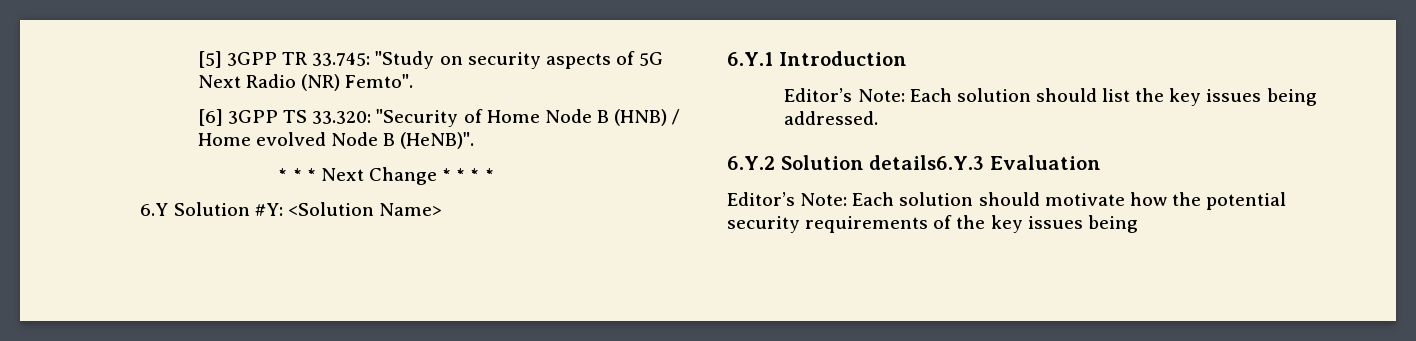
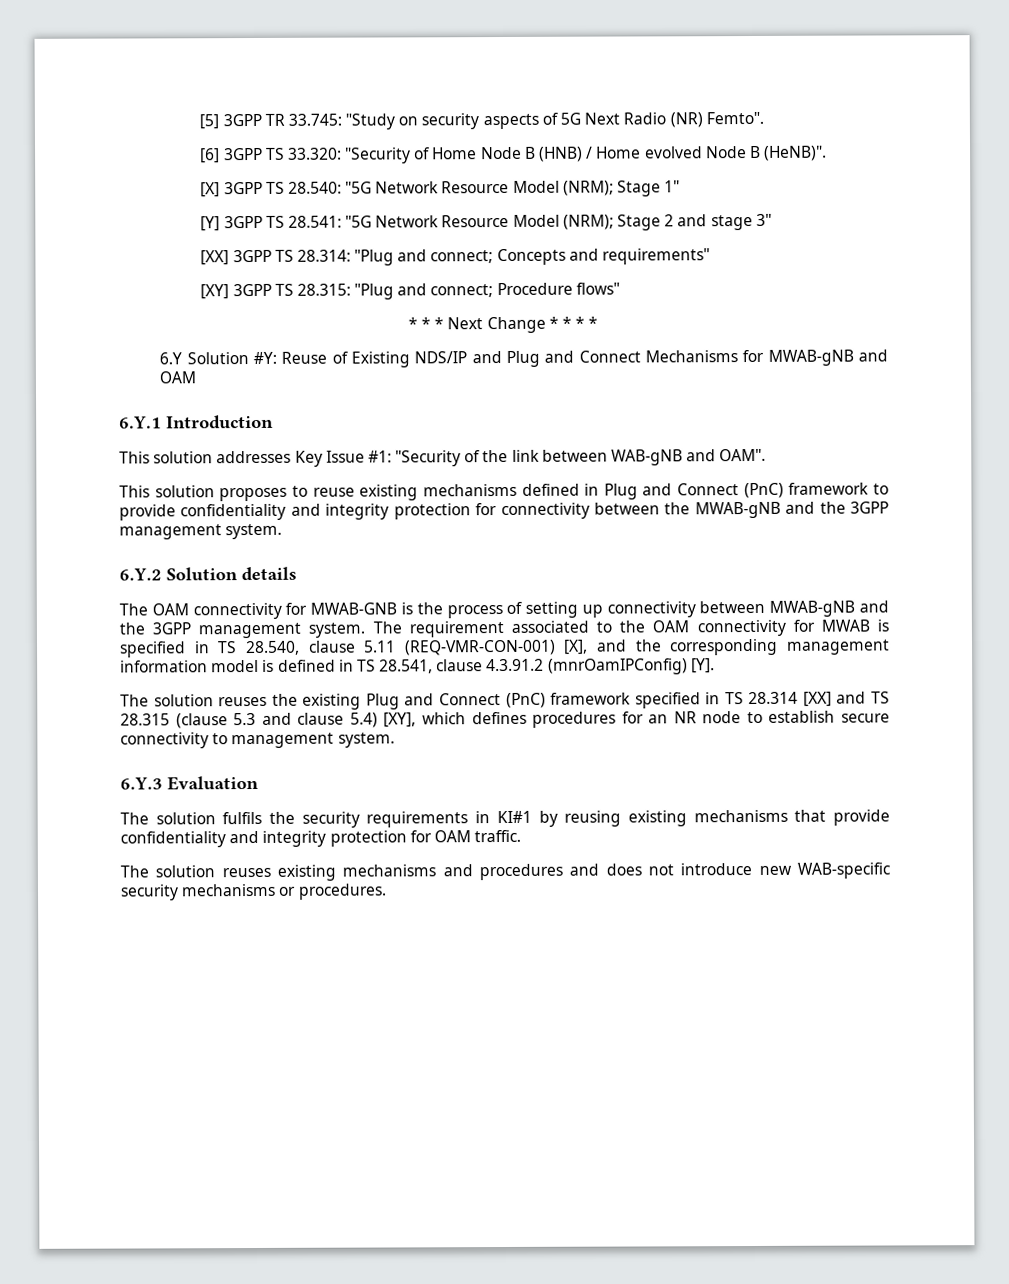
+ [X] 3GPP TS 28.540: "5G Network Resource Model (NRM); Stage 1"
+ [Y] 3GPP TS 28.541: "5G Network Resource Model (NRM); Stage 2 and stage 3"
+ [XX] 3GPP TS 28.314: "Plug and connect; Concepts and requirements"
+ [XY] 3GPP TS 28.315: "Plug and connect; Procedure flows"
- 6.Y Solution #Y: <Solution Name>
+ 6.Y Solution #Y: Reuse of Existing NDS/IP and Plug and Connect Mechanisms for MWAB-gNB and OAM
  6.Y.1 Introduction
- Editor’s Note: Each solution should list the key issues being addressed.
- 6.Y.2 Solution details6.Y.3 Evaluation
- Editor’s Note: Each solution should motivate how the potential security requirements of the key issues being
+ This solution addresses Key Issue #1: "Security of the link between WAB-gNB and OAM".
+ This solution proposes to reuse existing mechanisms defined in Plug and Connect (PnC) framework to provide confidentiality and integrity protection for connectivity between the MWAB-gNB and the 3GPP management system.
+ 6.Y.2 Solution details
+ The OAM connectivity for MWAB-GNB is the process of setting up connectivity between MWAB-gNB and the 3GPP management system. The requirement associated to the OAM connectivity for MWAB is specified in TS 28.540, clause 5.11 (REQ-VMR-CON-001) [X], and the corresponding management information model is defined in TS 28.541, clause 4.3.91.2 (mnrOamIPConfig) [Y].
+ The solution reuses the existing Plug and Connect (PnC) framework specified in TS 28.314 [XX] and TS 28.315 (clause 5.3 and clause 5.4) [XY], which defines procedures for an NR node to establish secure connectivity to management system.
+ 6.Y.3 Evaluation
+ The solution fulfils the security requirements in KI#1 by reusing existing mechanisms that provide confidentiality and integrity protection for OAM traffic.
+ The solution reuses existing mechanisms and procedures and does not introduce new WAB-specific security mechanisms or procedures.

